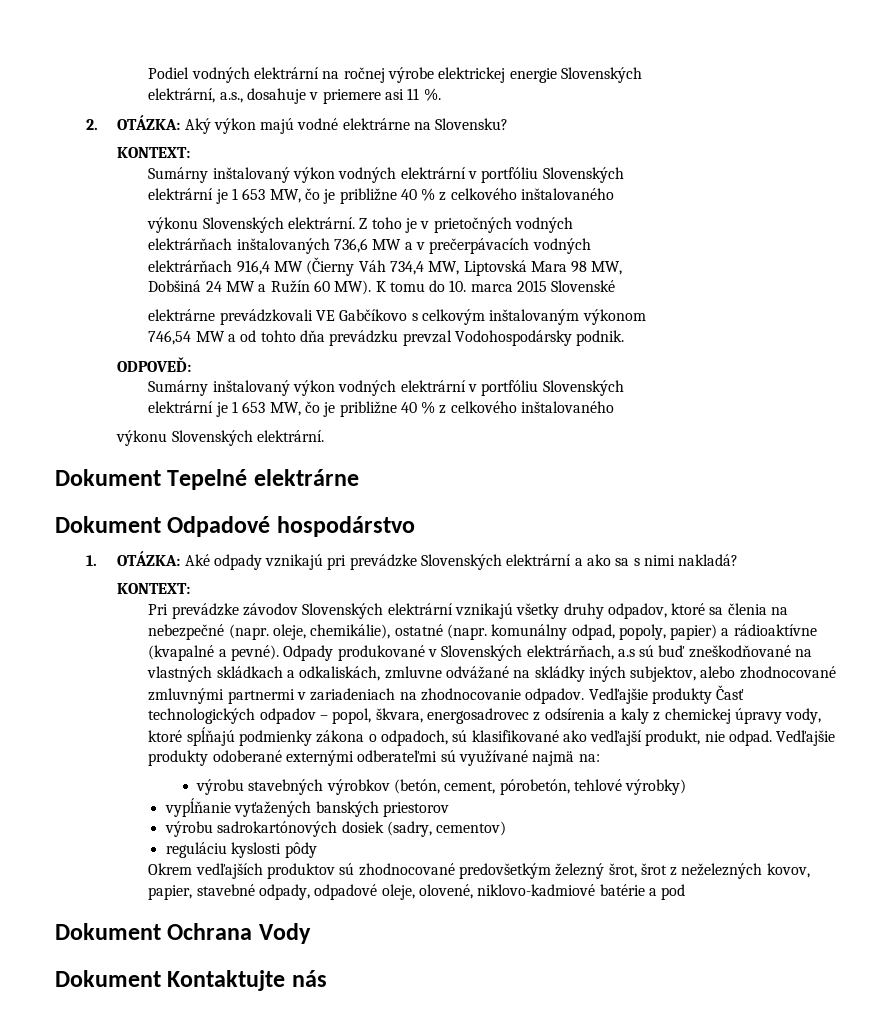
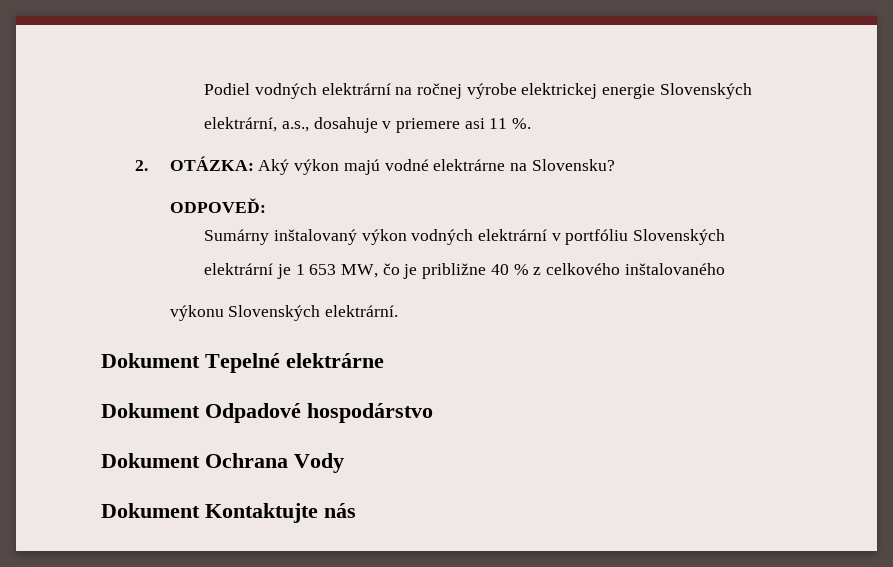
  2. OTÁZKA: Aký výkon majú vodné elektrárne na Slovensku?
- KONTEXT:
- Sumárny inštalovaný výkon vodných elektrární v portfóliu Slovenských
- elektrární je 1 653 MW, čo je približne 40 % z celkového inštalovaného
- výkonu Slovenských elektrární. Z toho je v prietočných vodných
- elektrárňach inštalovaných 736,6 MW a v prečerpávacích vodných
- elektrárňach 916,4 MW (Čierny Váh 734,4 MW, Liptovská Mara 98 MW,
- Dobšiná 24 MW a Ružín 60 MW). K tomu do 10. marca 2015 Slovenské
- elektrárne prevádzkovali VE Gabčíkovo s celkovým inštalovaným výkonom
- 746,54 MW a od tohto dňa prevádzku prevzal Vodohospodársky podnik.
- 1. OTÁZKA: Aké odpady vznikajú pri prevádzke Slovenských elektrární a ako sa s nimi nakladá?
- KONTEXT:
- Pri prevádzke závodov Slovenských elektrární vznikajú všetky druhy odpadov, ktoré sa členia na nebezpečné (napr. oleje, chemikálie), ostatné (napr. komunálny odpad, popoly, papier) a rádioaktívne (kvapalné a pevné). Odpady produkované v Slovenských elektrárňach, a.s sú buď zneškodňované na vlastných skládkach a odkaliskách, zmluvne odvážané na skládky iných subjektov, alebo zhodnocované zmluvnými partnermi v zariadeniach na zhodnocovanie odpadov. Vedľajšie produkty Časť technologických odpadov – popol, škvara, energosadrovec z odsírenia a kaly z chemickej úpravy vody, ktoré spĺňajú podmienky zákona o odpadoch, sú klasifikované ako vedľajší produkt, nie odpad. Vedľajšie produkty odoberané externými odberateľmi sú využívané najmä na:
- výrobu stavebných výrobkov (betón, cement, pórobetón, tehlové výrobky)
- vypĺňanie vyťažených banských priestorov
- výrobu sadrokartónových dosiek (sadry, cementov)
- reguláciu kyslosti pôdy
- Okrem vedľajších produktov sú zhodnocované predovšetkým železný šrot, šrot z neželezných kovov, papier, stavebné odpady, odpadové oleje, olovené, niklovo-kadmiové batérie a pod

